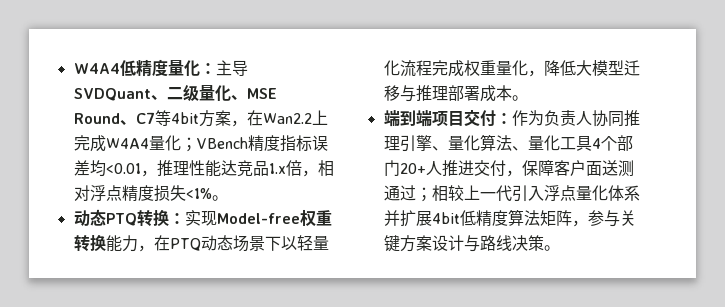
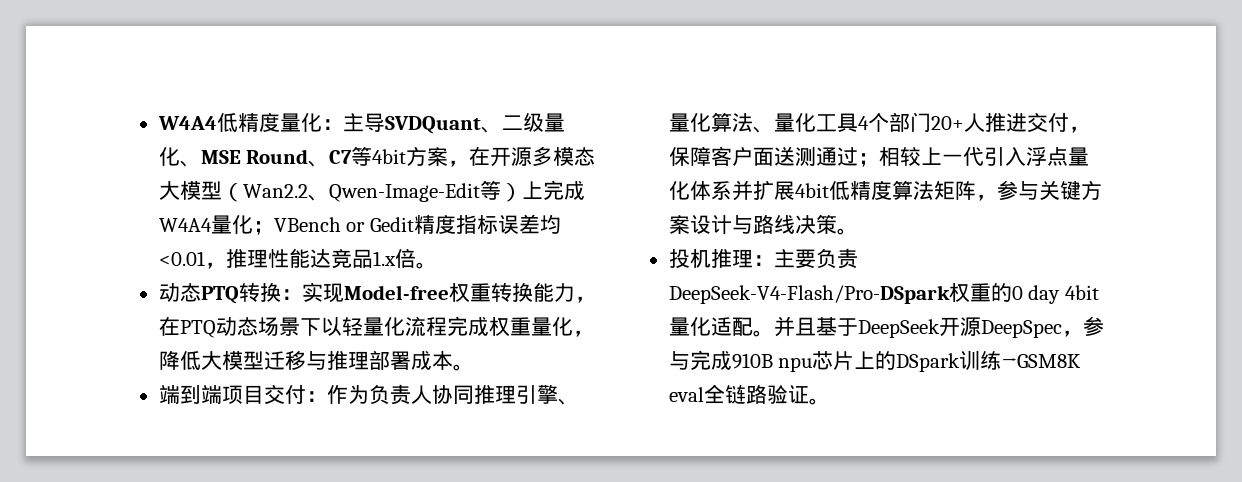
- W4A4低精度量化：主导SVDQuant、二级量化、MSE Round、C7等4bit方案，在Wan2.2上完成W4A4量化；VBench精度指标误差均<0.01，推理性能达竞品1.x倍，相对浮点精度损失<1%。
+ W4A4低精度量化：主导SVDQuant、二级量化、MSE Round、C7等4bit方案，在开源多模态大模型（Wan2.2、Qwen-Image-Edit等）上完成W4A4量化；VBench or Gedit精度指标误差均<0.01，推理性能达竞品1.x倍。
+ 投机推理：主要负责DeepSeek-V4-Flash/Pro-DSpark权重的0 day 4bit量化适配。并且基于DeepSeek开源DeepSpec，参与完成910B npu芯片上的DSpark训练→GSM8K eval全链路验证。

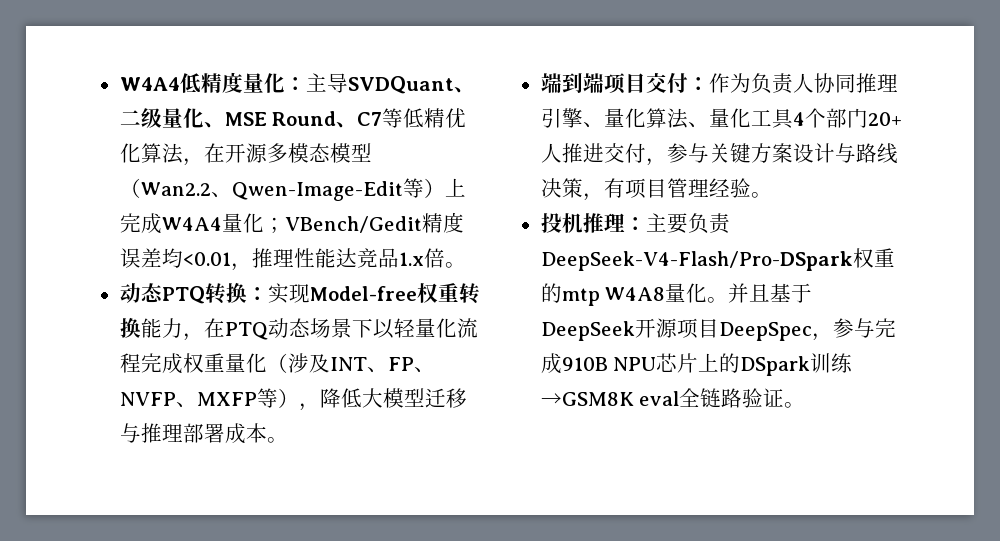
- W4A4低精度量化：主导SVDQuant、二级量化、MSE Round、C7等4bit方案，在开源多模态大模型（Wan2.2、Qwen-Image-Edit等）上完成W4A4量化；VBench or Gedit精度指标误差均<0.01，推理性能达竞品1.x倍。
+ W4A4低精度量化：主导SVDQuant、二级量化、MSE Round、C7等低精优化算法，在开源多模态模型（Wan2.2、Qwen-Image-Edit等）上完成W4A4量化；VBench/Gedit精度误差均<0.01，推理性能达竞品1.x倍。
- 动态PTQ转换：实现Model-free权重转换能力，在PTQ动态场景下以轻量化流程完成权重量化，降低大模型迁移与推理部署成本。
+ 动态PTQ转换：实现Model-free权重转换能力，在PTQ动态场景下以轻量化流程完成权重量化（涉及INT、FP、NVFP、MXFP等），降低大模型迁移与推理部署成本。
- 端到端项目交付：作为负责人协同推理引擎、量化算法、量化工具4个部门20+人推进交付，保障客户面送测通过；相较上一代引入浮点量化体系并扩展4bit低精度算法矩阵，参与关键方案设计与路线决策。
+ 端到端项目交付：作为负责人协同推理引擎、量化算法、量化工具4个部门20+人推进交付，参与关键方案设计与路线决策，有项目管理经验。
- 投机推理：主要负责DeepSeek-V4-Flash/Pro-DSpark权重的0 day 4bit量化适配。
+ 投机推理：主要负责DeepSeek-V4-Flash/Pro-DSpark权重的mtp W4A8量化。
- 并且基于DeepSeek开源DeepSpec，参与完成910B npu芯片上的DSpark训练→GSM8K eval全链路验证。
+ 并且基于DeepSeek开源项目DeepSpec，参与完成910B NPU芯片上的DSpark训练→GSM8K eval全链路验证。

